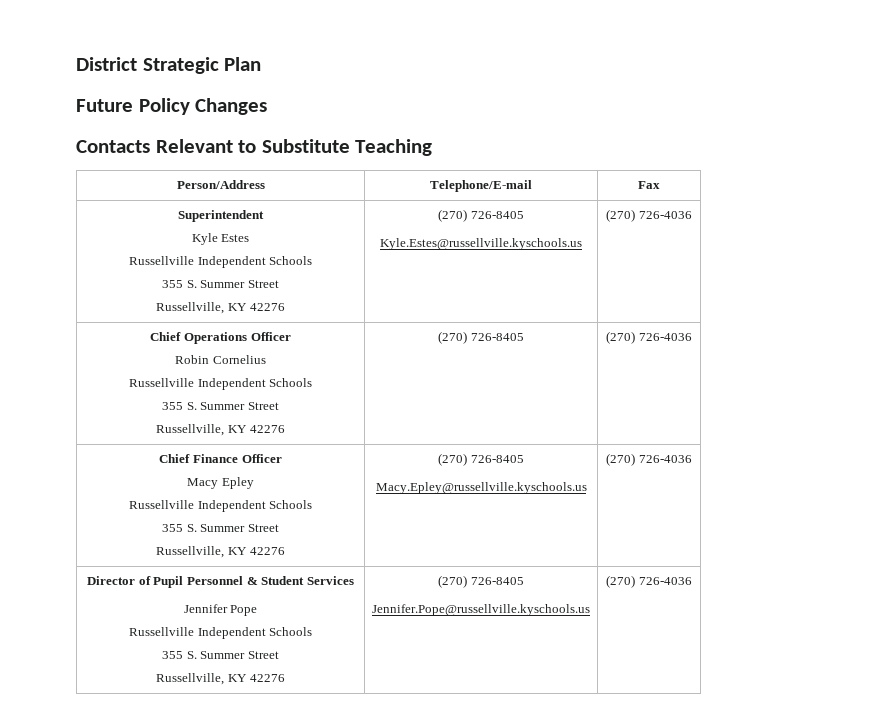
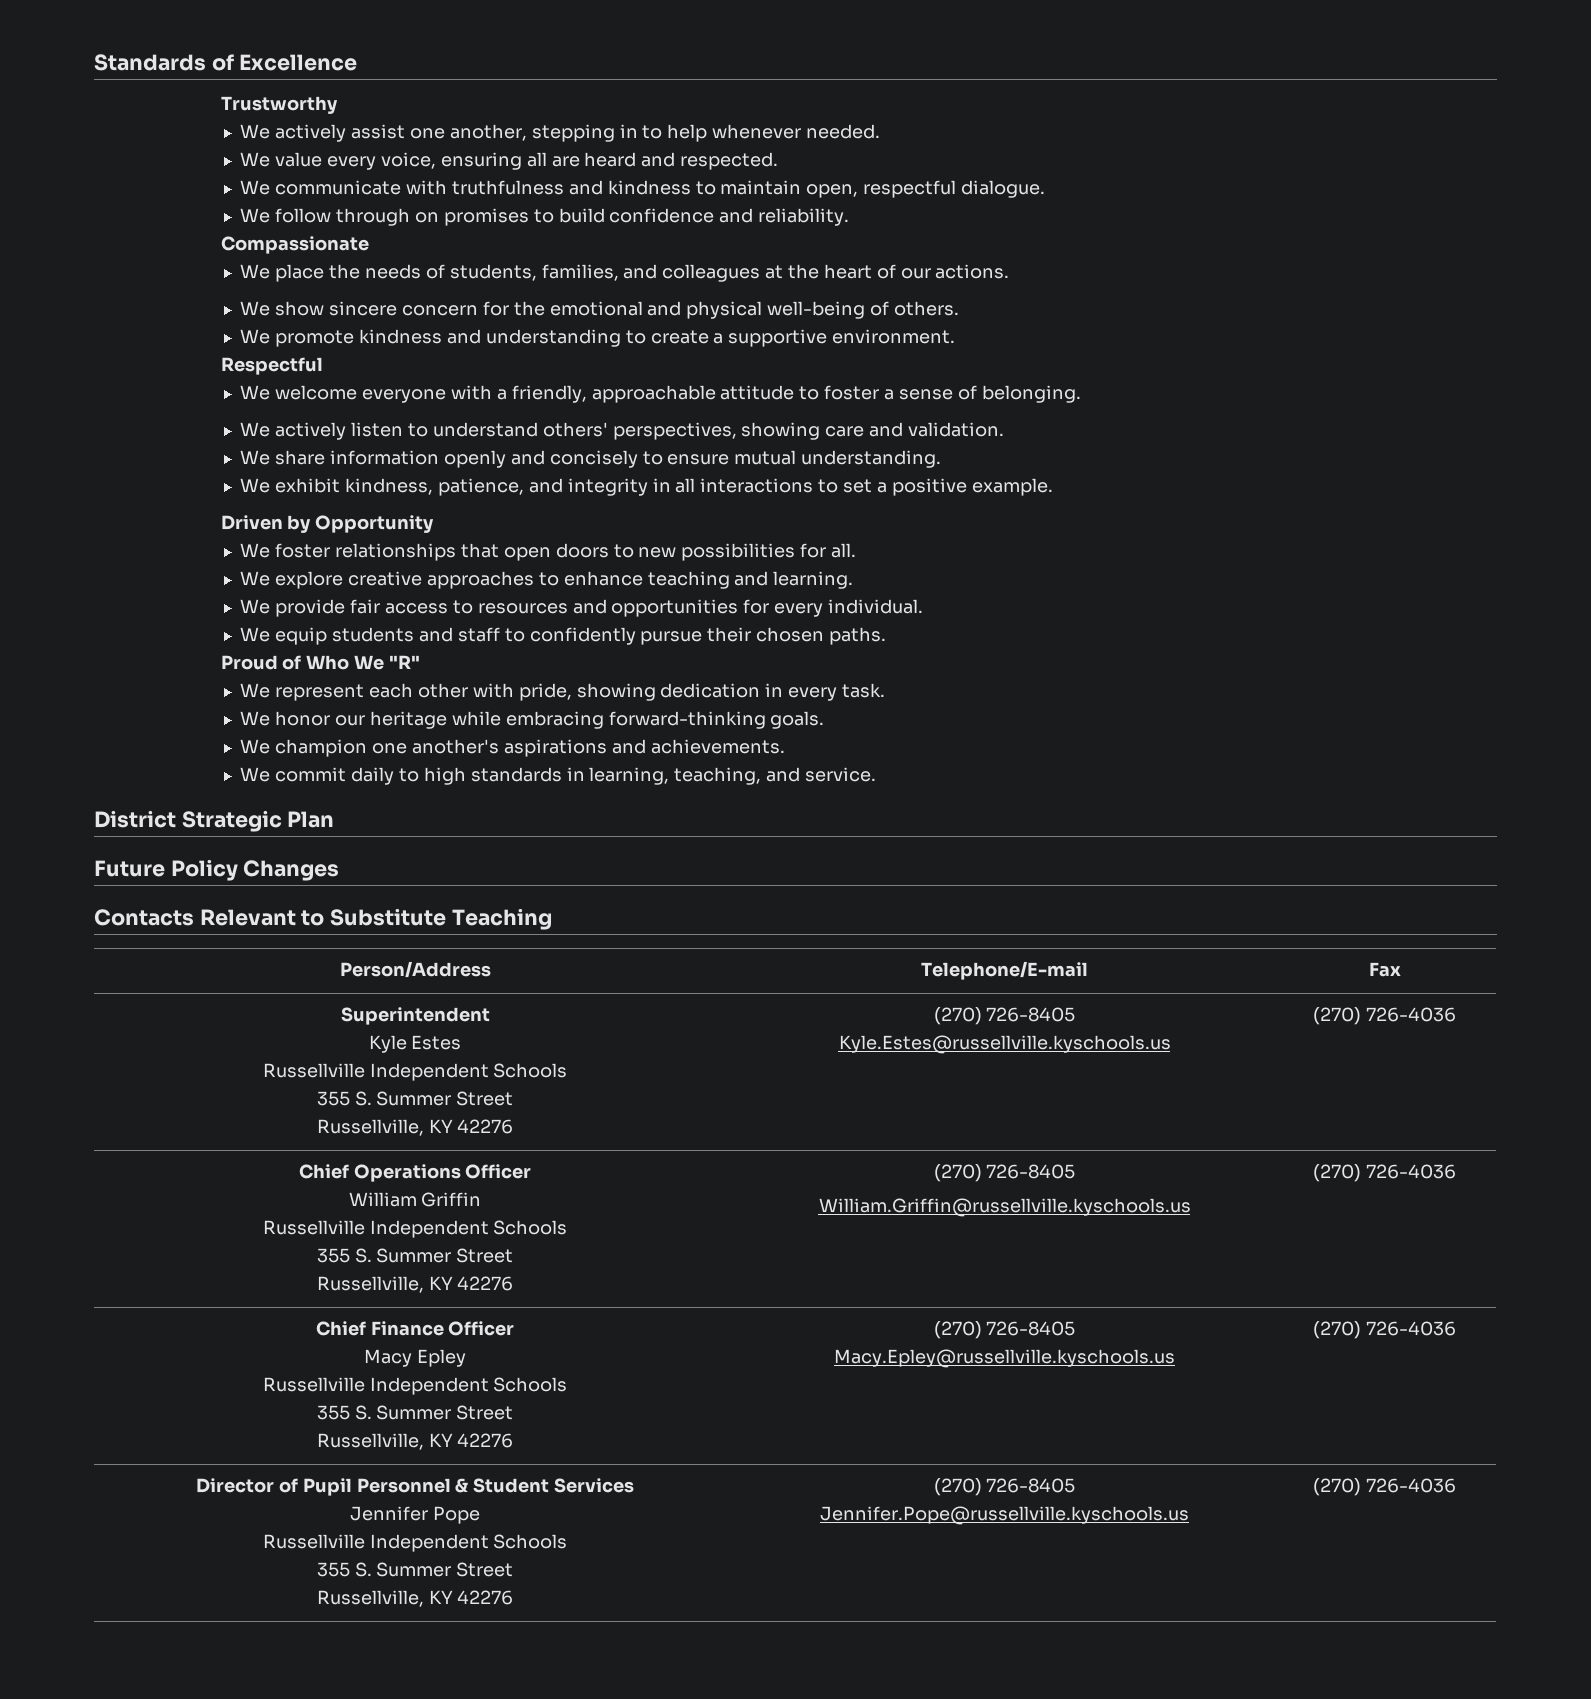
+ Standards of Excellence
+ Trustworthy
+ We actively assist one another, stepping in to help whenever needed.
+ We value every voice, ensuring all are heard and respected.
+ We communicate with truthfulness and kindness to maintain open, respectful dialogue.
+ We follow through on promises to build confidence and reliability.
+ Compassionate
+ We place the needs of students, families, and colleagues at the heart of our actions.
+ We show sincere concern for the emotional and physical well-being of others.
+ We promote kindness and understanding to create a supportive environment.
+ Respectful
+ We welcome everyone with a friendly, approachable attitude to foster a sense of belonging.
+ We actively listen to understand others' perspectives, showing care and validation.
+ We share information openly and concisely to ensure mutual understanding.
+ We exhibit kindness, patience, and integrity in all interactions to set a positive example.
+ Driven by Opportunity
+ We foster relationships that open doors to new possibilities for all.
+ We explore creative approaches to enhance teaching and learning.
+ We provide fair access to resources and opportunities for every individual.
+ We equip students and staff to confidently pursue their chosen paths.
+ Proud of Who We "R"
+ We represent each other with pride, showing dedication in every task.
+ We honor our heritage while embracing forward-thinking goals.
+ We champion one another's aspirations and achievements.
+ We commit daily to high standards in learning, teaching, and service.
  Chief Operations Officer
- Robin Cornelius
+ William Griffin
  Russellville Independent Schools
  355 S. Summer Street
- Russellville, KY 42276 | (270) 726-8405 | (270) 726-4036
+ Russellville, KY 42276 | (270) 726-8405
+ William.Griffin@russellville.kyschools.us | (270) 726-4036

